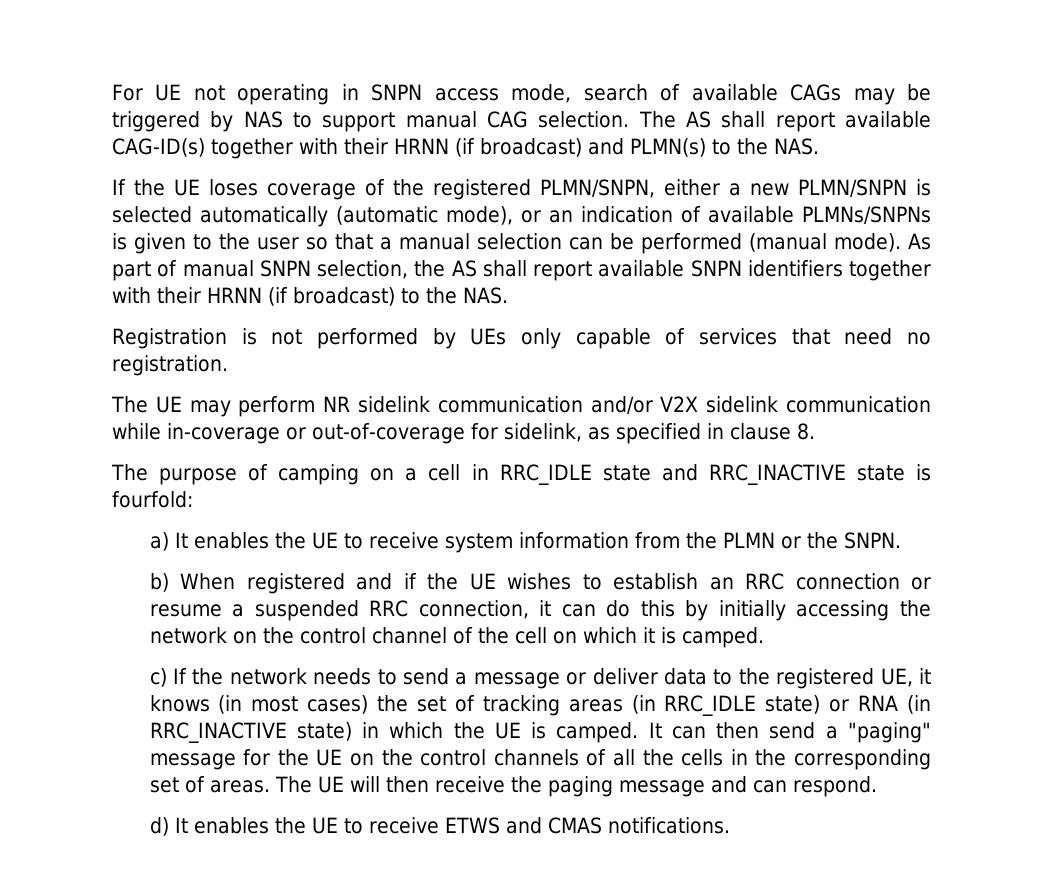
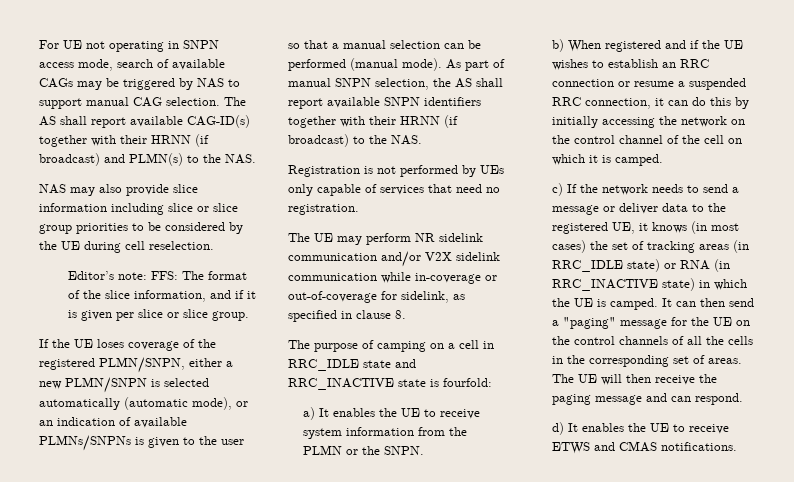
+ NAS may also provide slice information including slice or slice group priorities to be considered by the UE during cell reselection.
+ Editor’s note: FFS: The format of the slice information, and if it is given per slice or slice group.

